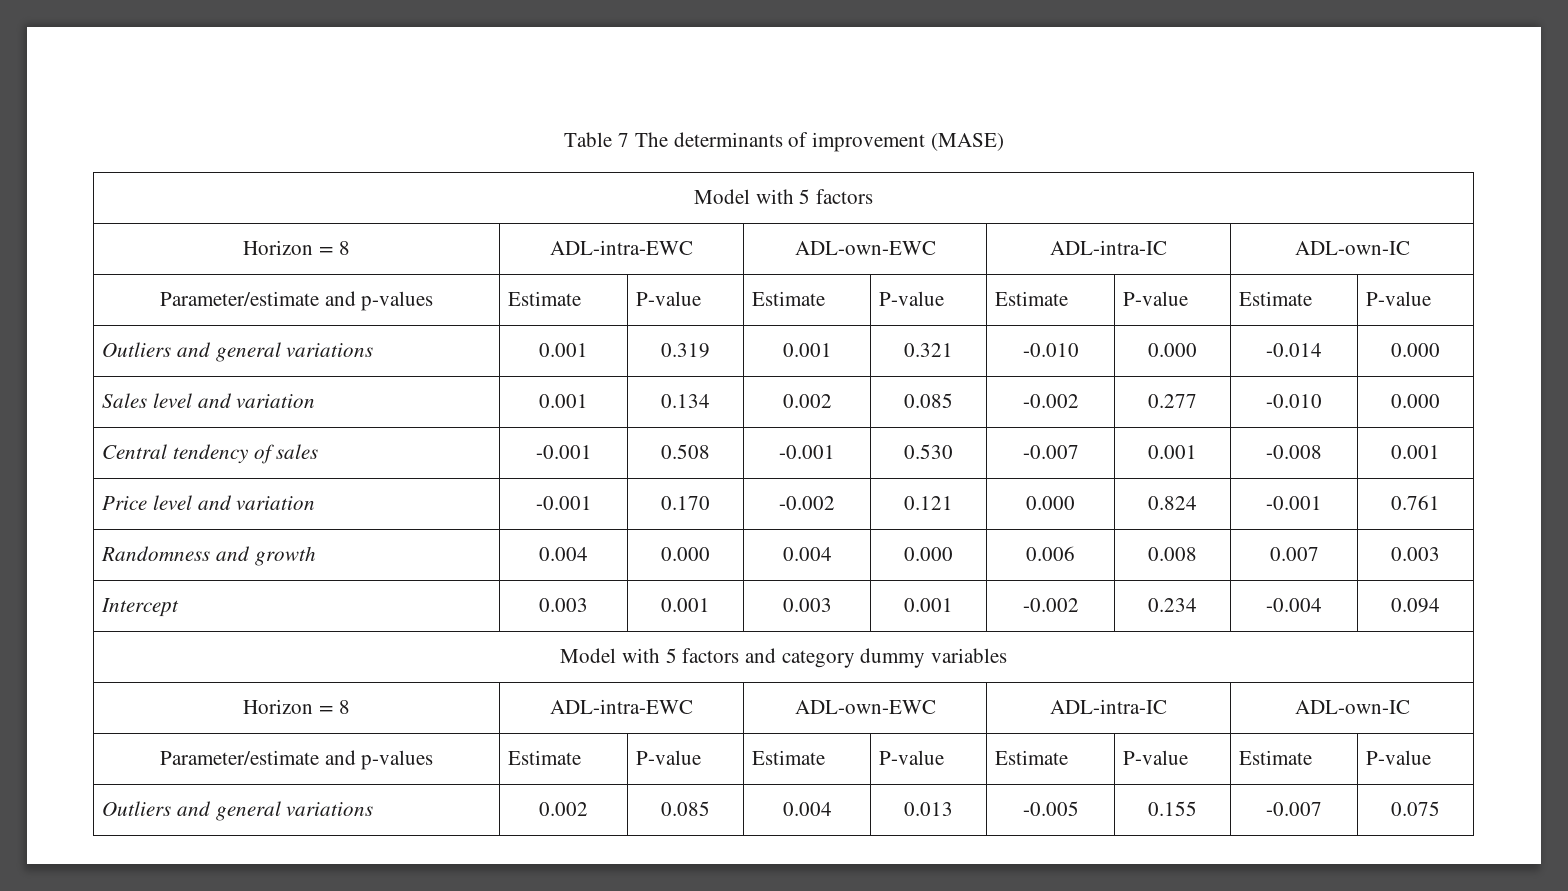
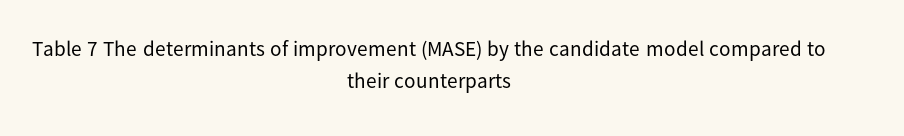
- Table 7 The determinants of improvement (MASE)
- Model with 5 factors
- Horizon = 8 | ADL-intra-EWC | ADL-own-EWC | ADL-intra-IC | ADL-own-IC
- Parameter/estimate and p-values | Estimate | P-value | Estimate | P-value | Estimate | P-value | Estimate | P-value
- Outliers and general variations | 0.001 | 0.319 | 0.001 | 0.321 | -0.010 | 0.000 | -0.014 | 0.000
- Sales level and variation | 0.001 | 0.134 | 0.002 | 0.085 | -0.002 | 0.277 | -0.010 | 0.000
- Central tendency of sales | -0.001 | 0.508 | -0.001 | 0.530 | -0.007 | 0.001 | -0.008 | 0.001
- Price level and variation | -0.001 | 0.170 | -0.002 | 0.121 | 0.000 | 0.824 | -0.001 | 0.761
- Randomness and growth | 0.004 | 0.000 | 0.004 | 0.000 | 0.006 | 0.008 | 0.007 | 0.003
- Intercept | 0.003 | 0.001 | 0.003 | 0.001 | -0.002 | 0.234 | -0.004 | 0.094
- Model with 5 factors and category dummy variables
- Horizon = 8 | ADL-intra-EWC | ADL-own-EWC | ADL-intra-IC | ADL-own-IC
- Parameter/estimate and p-values | Estimate | P-value | Estimate | P-value | Estimate | P-value | Estimate | P-value
- Outliers and general variations | 0.002 | 0.085 | 0.004 | 0.013 | -0.005 | 0.155 | -0.007 | 0.075
+ Table 7 The determinants of improvement (MASE) by the candidate model compared to their counterparts

